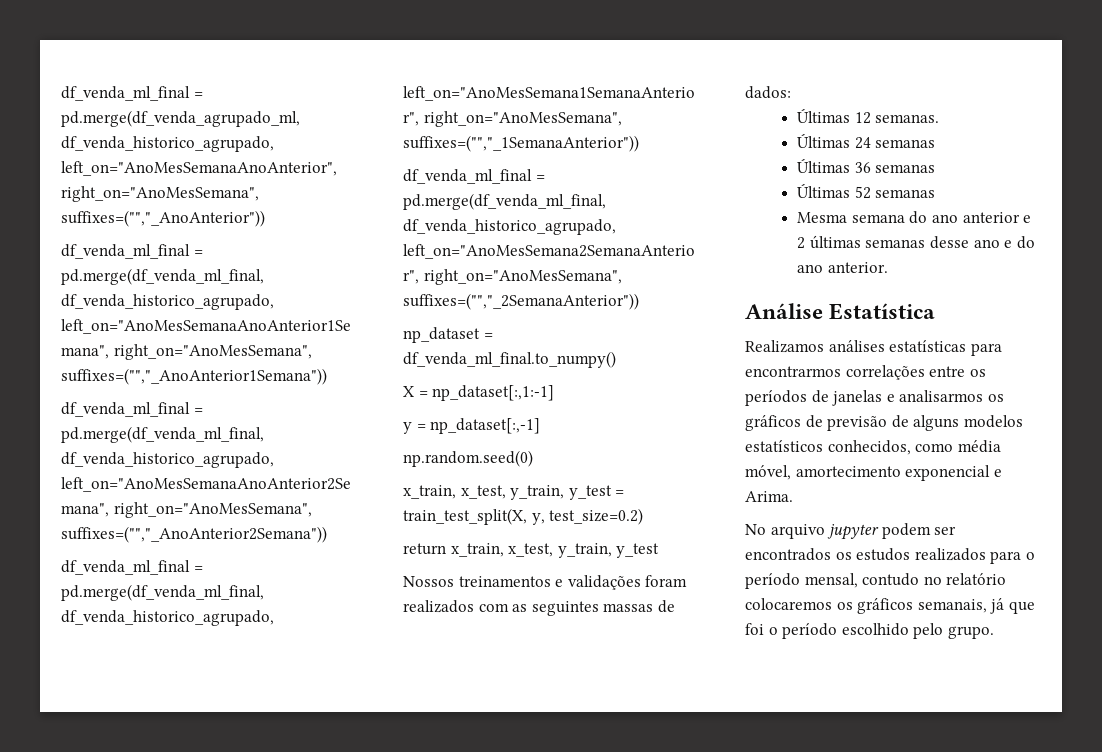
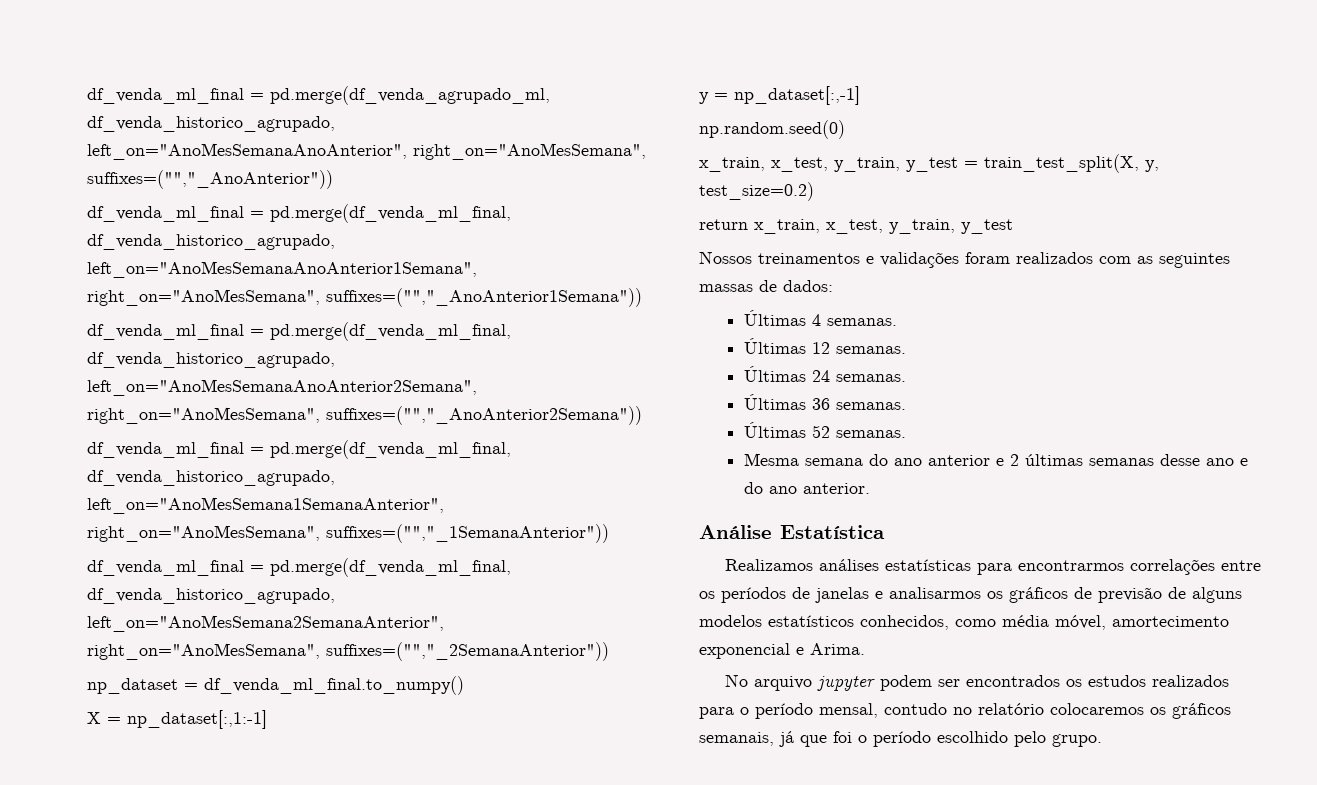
+ Últimas 4 semanas.
- Últimas 24 semanas
+ Últimas 24 semanas.
- Últimas 36 semanas
+ Últimas 36 semanas.
- Últimas 52 semanas
+ Últimas 52 semanas.

